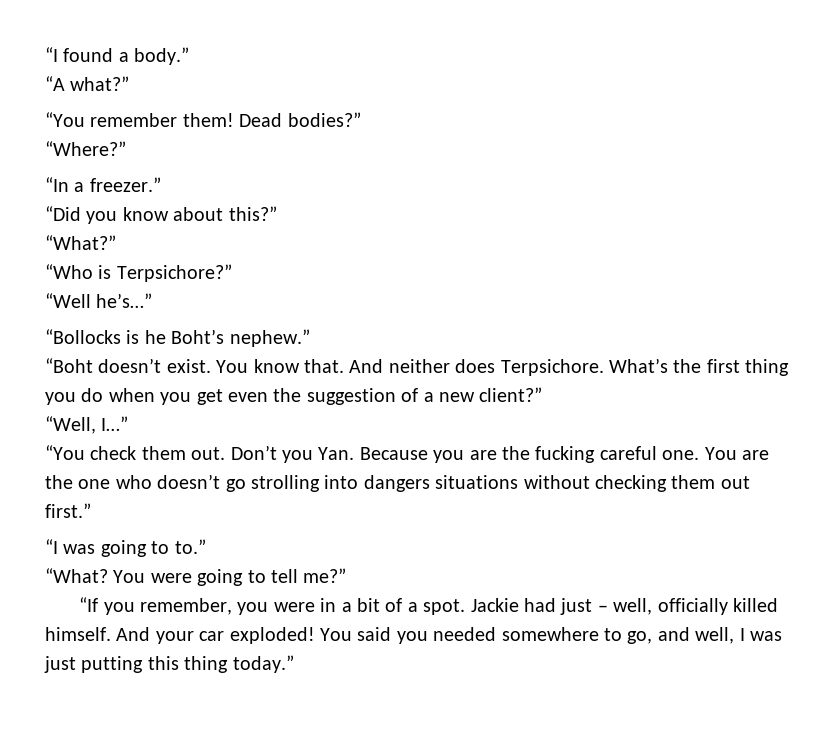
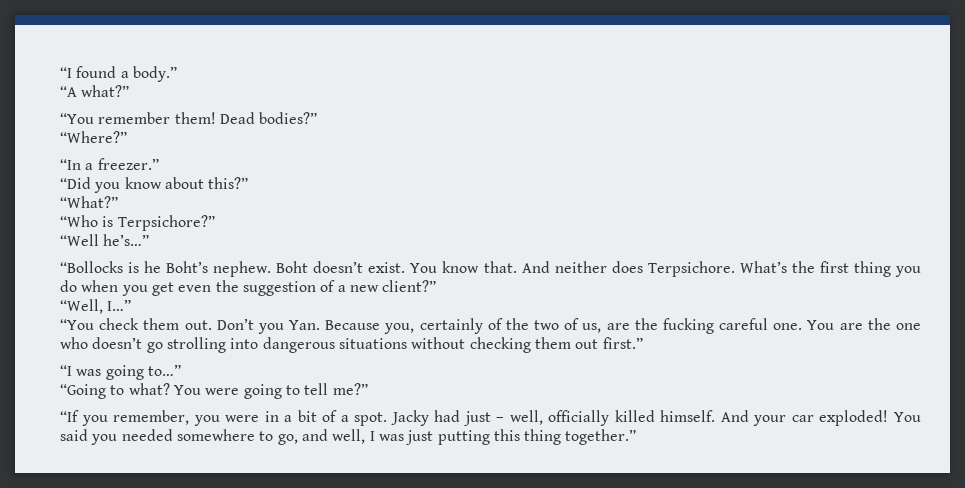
- “Bollocks is he Boht’s nephew.”
- “Boht doesn’t exist.
+ “Bollocks is he Boht’s nephew. Boht doesn’t exist.
- Don’t you Yan. Because you are the fucking careful one.
+ Don’t you Yan. Because you, certainly of the two of us, are the fucking careful one.
- You are the one who doesn’t go strolling into dangers situations without checking them out first.”
+ You are the one who doesn’t go strolling into dangerous situations without checking them out first.”
- “I was going to to.”
- “What?
+ “I was going to…”
+ “Going to what?
- Jackie had just – well, officially killed himself.
+ Jacky had just – well, officially killed himself.
- You said you needed somewhere to go, and well, I was just putting this thing today.”
+ You said you needed somewhere to go, and well, I was just putting this thing together.”

